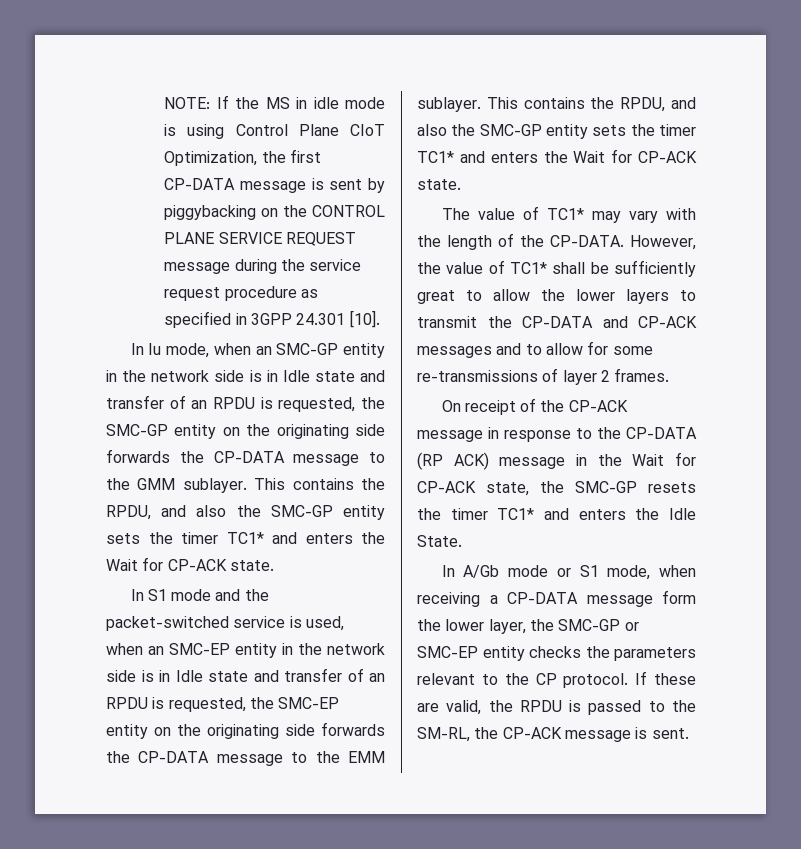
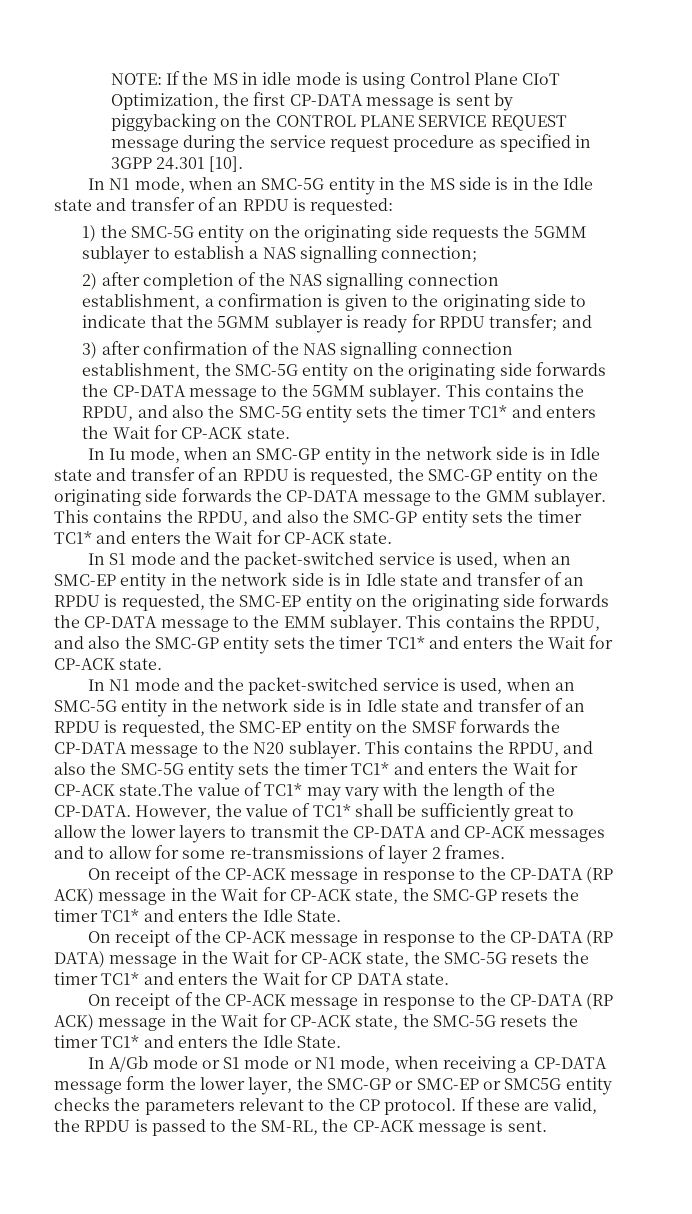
+ In N1 mode, when an SMC-5G entity in the MS side is in the Idle state and transfer of an RPDU is requested:
+ 1) the SMC-5G entity on the originating side requests the 5GMM sublayer to establish a NAS signalling connection;
+ 2) after completion of the NAS signalling connection establishment, a confirmation is given to the originating side to indicate that the 5GMM sublayer is ready for RPDU transfer; and
+ 3) after confirmation of the NAS signalling connection establishment, the SMC-5G entity on the originating side forwards the CP-DATA message to the 5GMM sublayer. This contains the RPDU, and also the SMC-5G entity sets the timer TC1* and enters the Wait for CP-ACK state.
- The value of TC1* may vary with the length of the CP-DATA.
+ In N1 mode and the packet-switched service is used, when an SMC-5G entity in the network side is in Idle state and transfer of an RPDU is requested, the SMC-EP entity on the SMSF forwards the CP-DATA message to the N20 sublayer. This contains the RPDU, and also the SMC-5G entity sets the timer TC1* and enters the Wait for CP-ACK state.The value of TC1* may vary with the length of the CP-DATA.
+ On receipt of the CP-ACK message in response to the CP-DATA (RP DATA) message in the Wait for CP-ACK state, the SMC-5G resets the timer TC1* and enters the Wait for CP DATA state.
+ On receipt of the CP-ACK message in response to the CP-DATA (RP ACK) message in the Wait for CP-ACK state, the SMC-5G resets the timer TC1* and enters the Idle State.
- In A/Gb mode or S1 mode, when receiving a CP-DATA message form the lower layer, the SMC-GP or SMC-EP entity checks the parameters relevant to the CP protocol.
+ In A/Gb mode or S1 mode or N1 mode, when receiving a CP-DATA message form the lower layer, the SMC-GP or SMC-EP or SMC5G entity checks the parameters relevant to the CP protocol.

